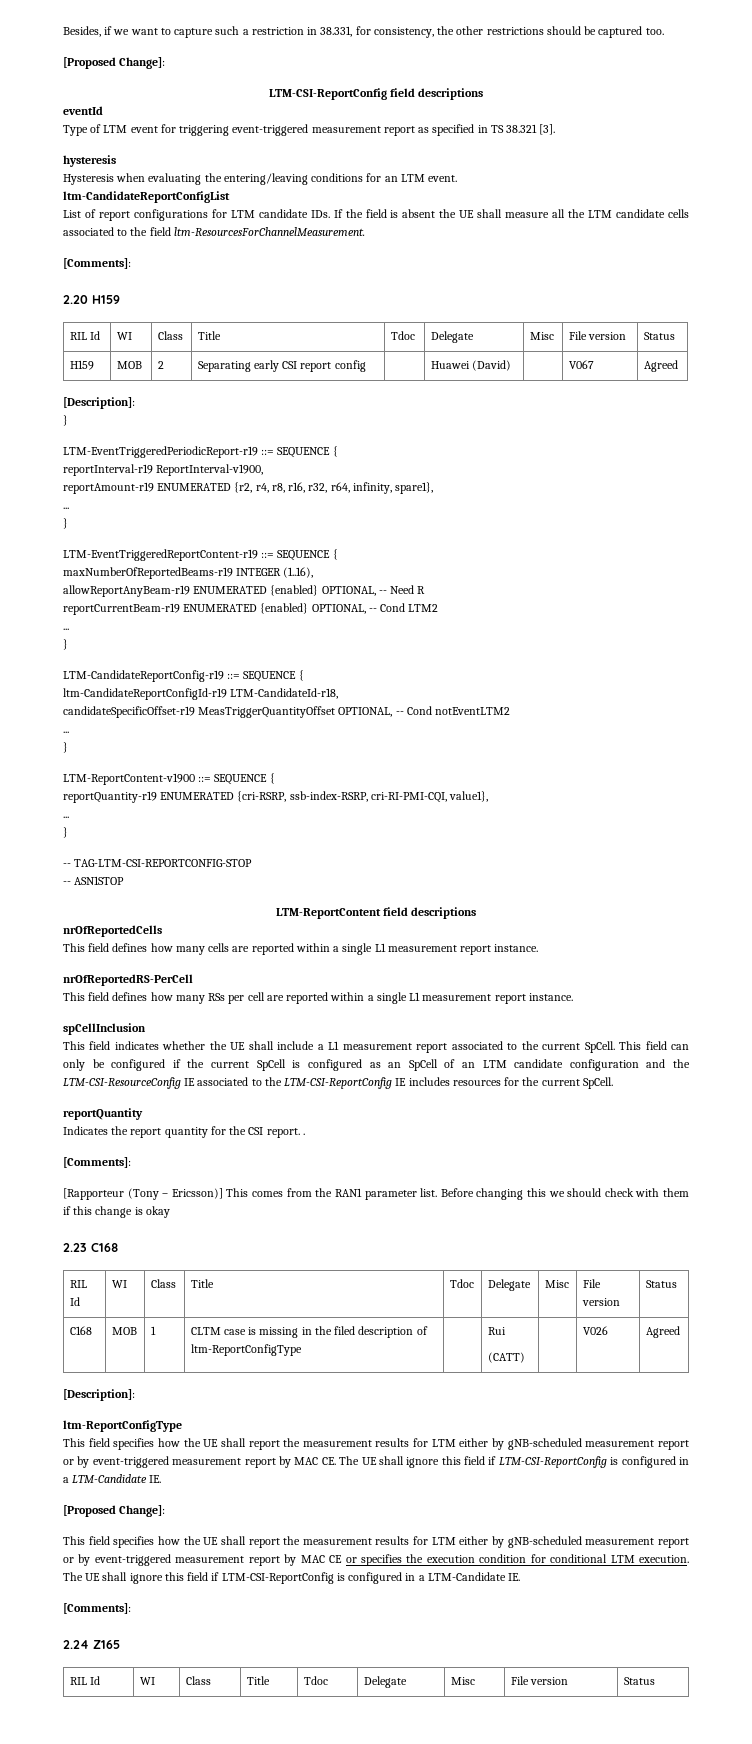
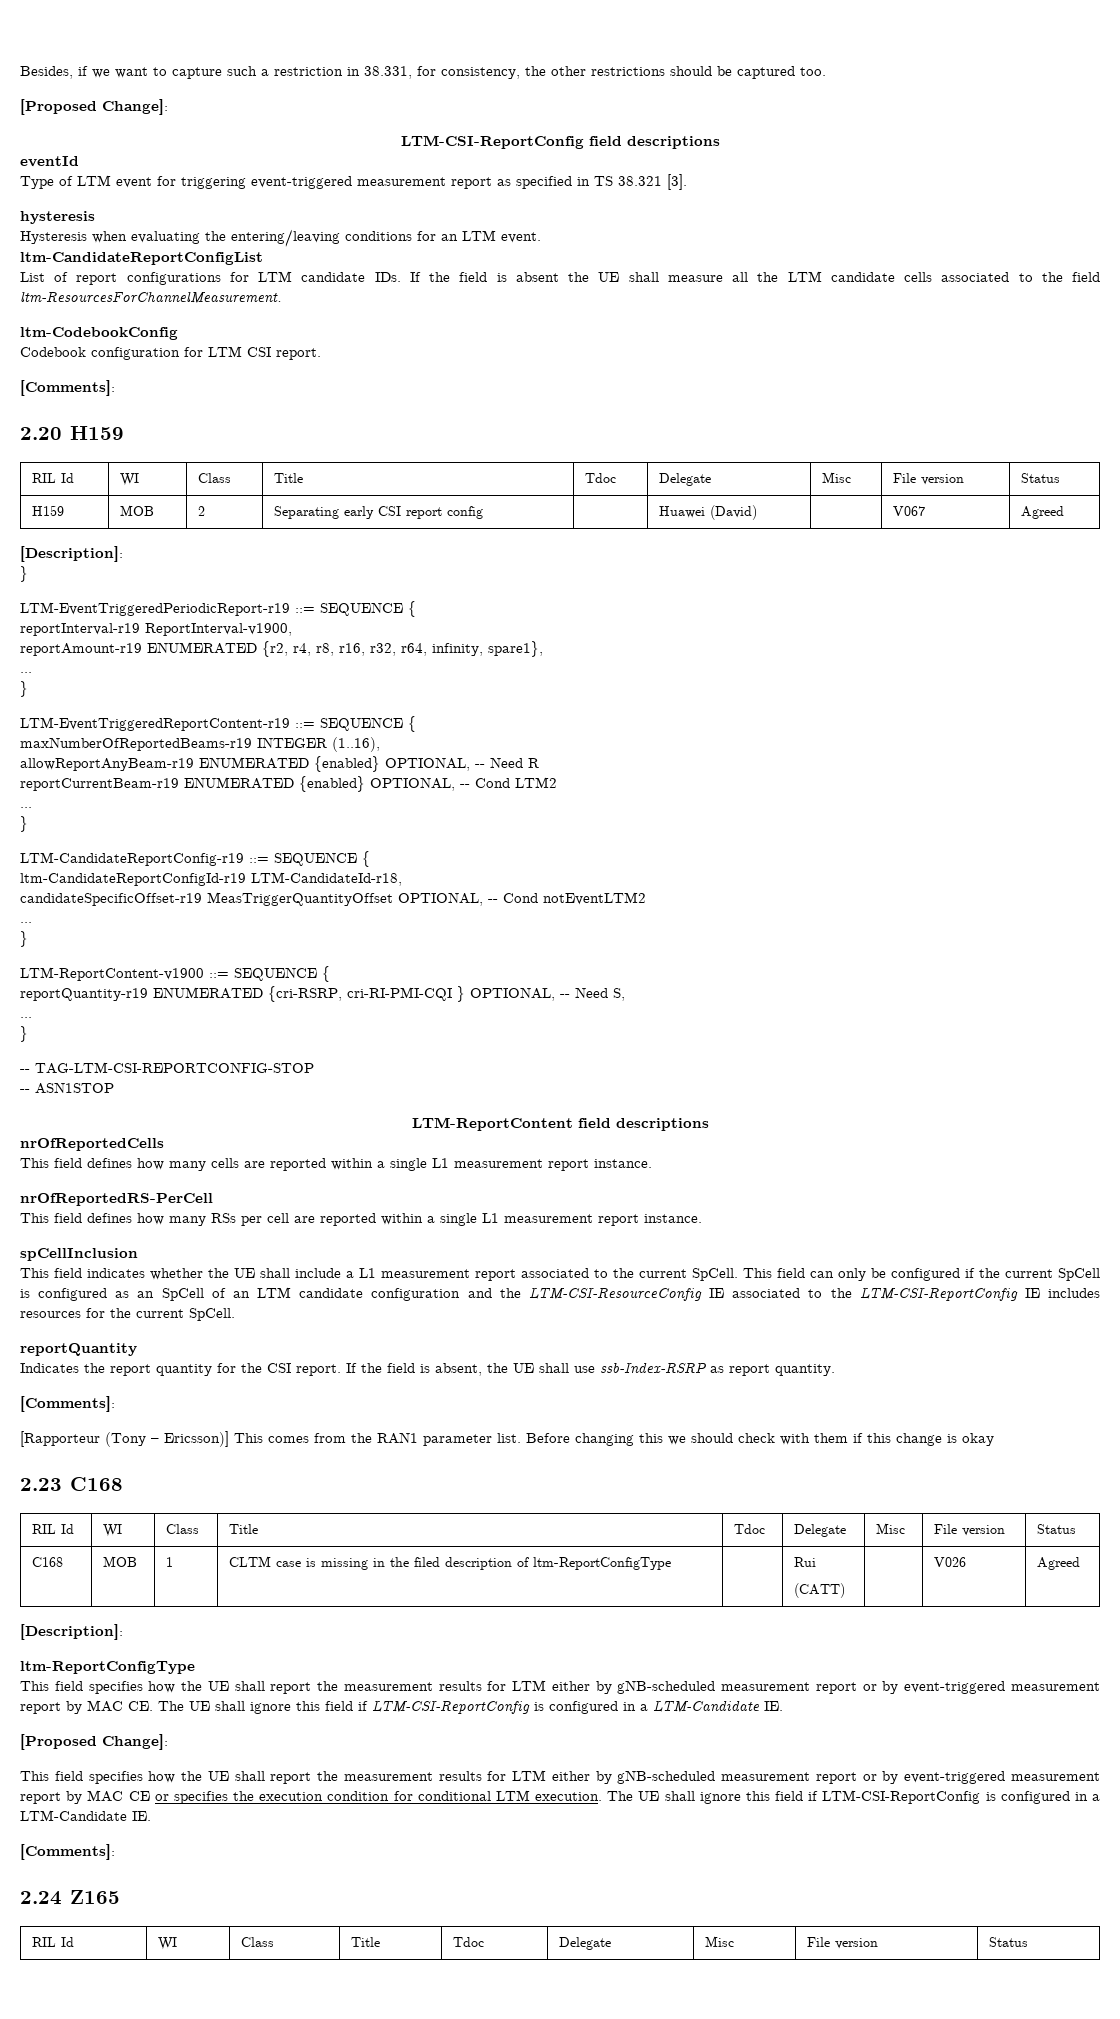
+ ltm-CodebookConfig
+ Codebook configuration for LTM CSI report.
- reportQuantity-r19 ENUMERATED {cri-RSRP, ssb-index-RSRP, cri-RI-PMI-CQI, value1},
+ reportQuantity-r19 ENUMERATED {cri-RSRP, cri-RI-PMI-CQI } OPTIONAL, -- Need S,
- Indicates the report quantity for the CSI report. .
+ Indicates the report quantity for the CSI report. If the field is absent, the UE shall use ssb-Index-RSRP as report quantity.

